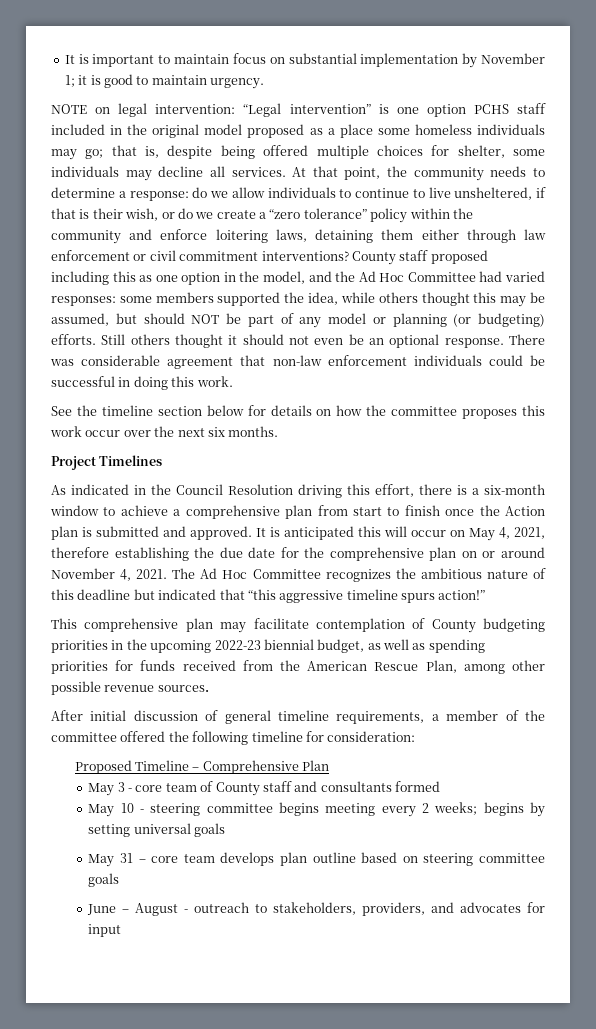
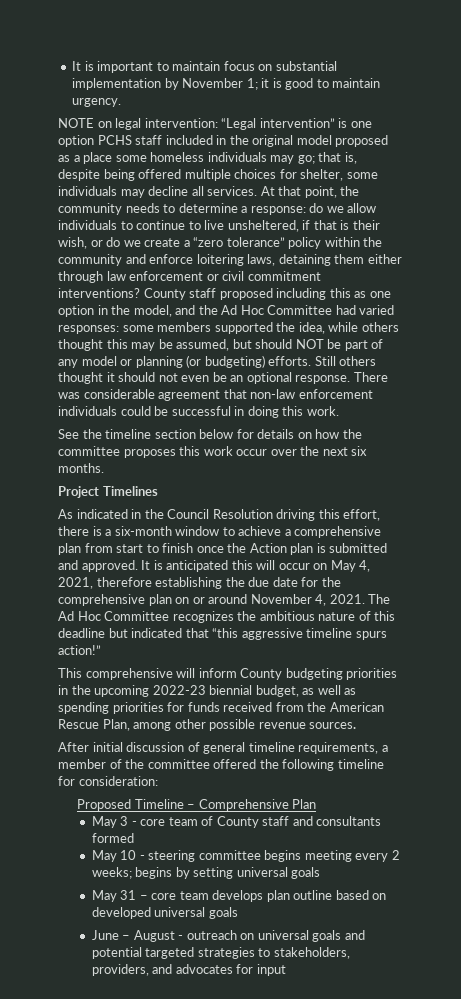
- This comprehensive plan may facilitate contemplation of County budgeting priorities in the upcoming 2022-23 biennial budget, as well as spending priorities for funds received from the American Rescue Plan, among other possible revenue sources.
+ This comprehensive will inform County budgeting priorities in the upcoming 2022-23 biennial budget, as well as spending priorities for funds received from the American Rescue Plan, among other possible revenue sources.
- May 31 – core team develops plan outline based on steering committee goals
+ May 31 – core team develops plan outline based on developed universal goals
- June – August - outreach to stakeholders, providers, and advocates for input
+ June – August - outreach on universal goals and potential targeted strategies to stakeholders, providers, and advocates for input

